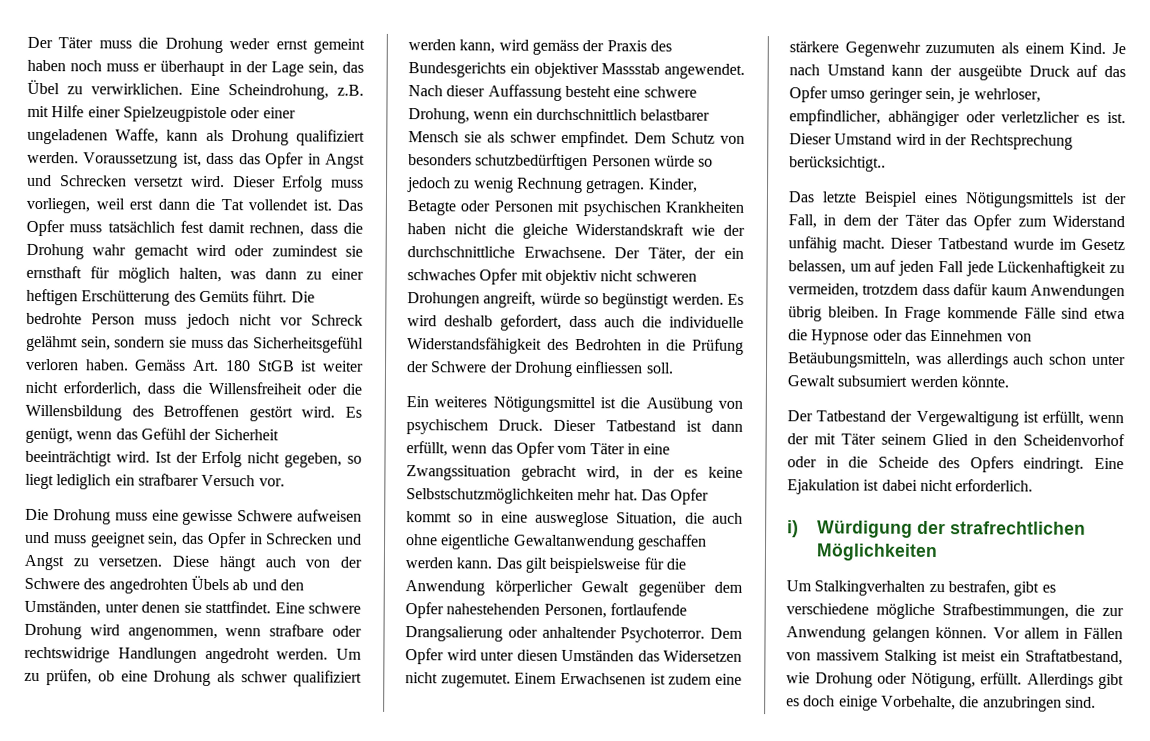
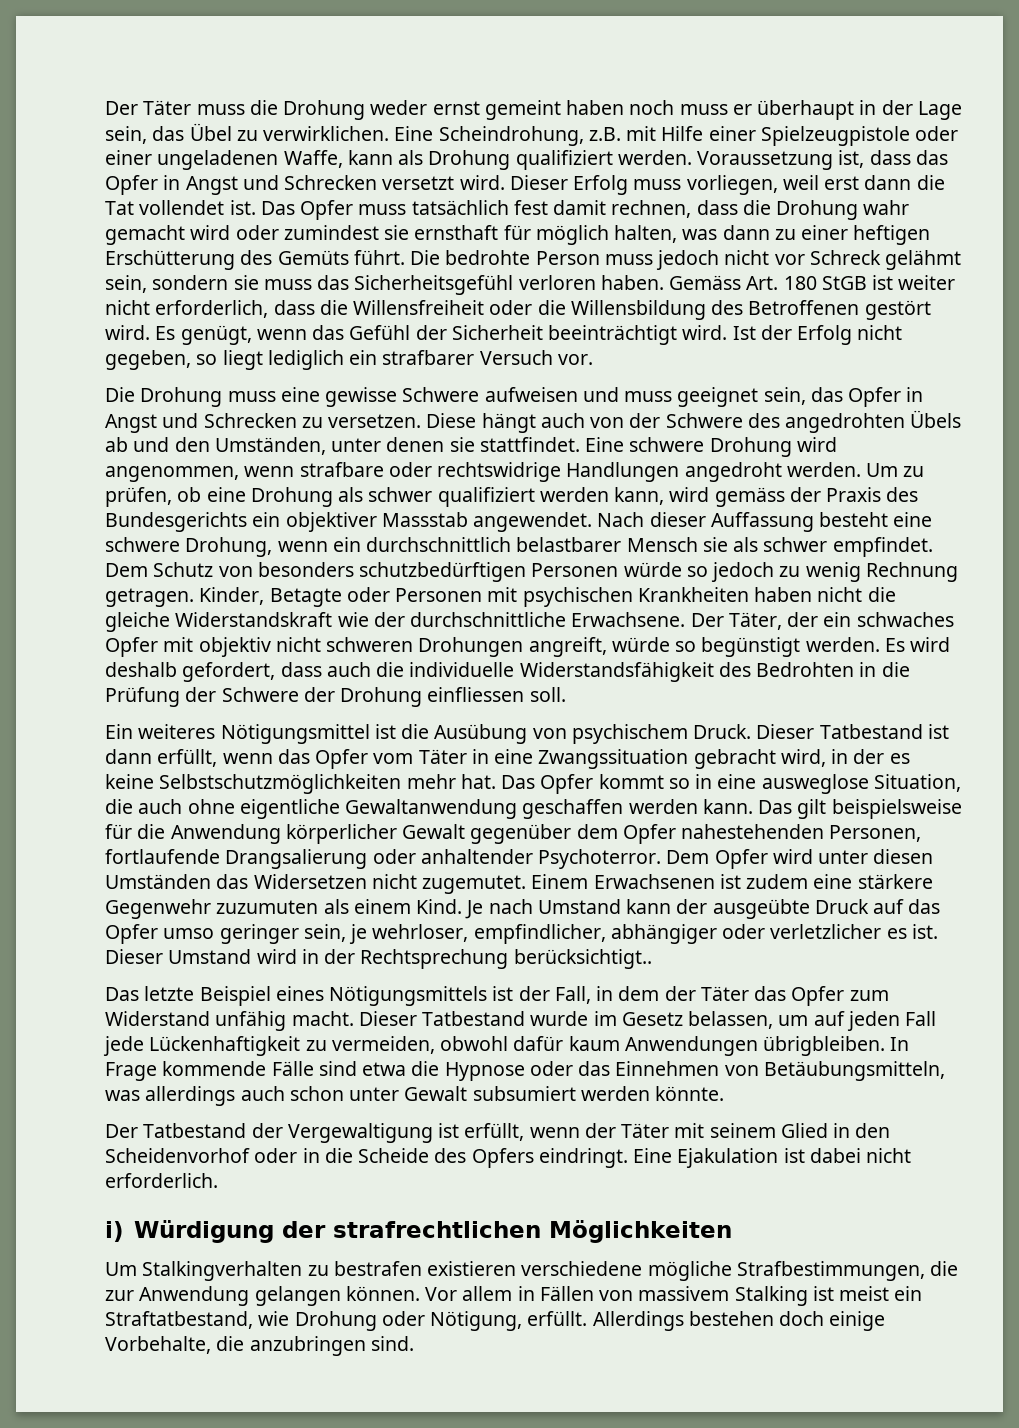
- Die Drohung muss eine gewisse Schwere aufweisen und muss geeignet sein, das Opfer in Schrecken und Angst zu versetzen.
+ Die Drohung muss eine gewisse Schwere aufweisen und muss geeignet sein, das Opfer in Angst und Schrecken zu versetzen.
- Dieser Tatbestand wurde im Gesetz belassen, um auf jeden Fall jede Lückenhaftigkeit zu vermeiden, trotzdem dass dafür kaum Anwendungen übrig bleiben.
+ Dieser Tatbestand wurde im Gesetz belassen, um auf jeden Fall jede Lückenhaftigkeit zu vermeiden, obwohl dafür kaum Anwendungen übrigbleiben.
- Der Tatbestand der Vergewaltigung ist erfüllt, wenn der mit Täter seinem Glied in den Scheidenvorhof oder in die Scheide des Opfers eindringt.
+ Der Tatbestand der Vergewaltigung ist erfüllt, wenn der Täter mit seinem Glied in den Scheidenvorhof oder in die Scheide des Opfers eindringt.
- Um Stalkingverhalten zu bestrafen, gibt es verschiedene mögliche Strafbestimmungen, die zur Anwendung gelangen können.
+ Um Stalkingverhalten zu bestrafen existieren verschiedene mögliche Strafbestimmungen, die zur Anwendung gelangen können.
- Allerdings gibt es doch einige Vorbehalte, die anzubringen sind.
+ Allerdings bestehen doch einige Vorbehalte, die anzubringen sind.

